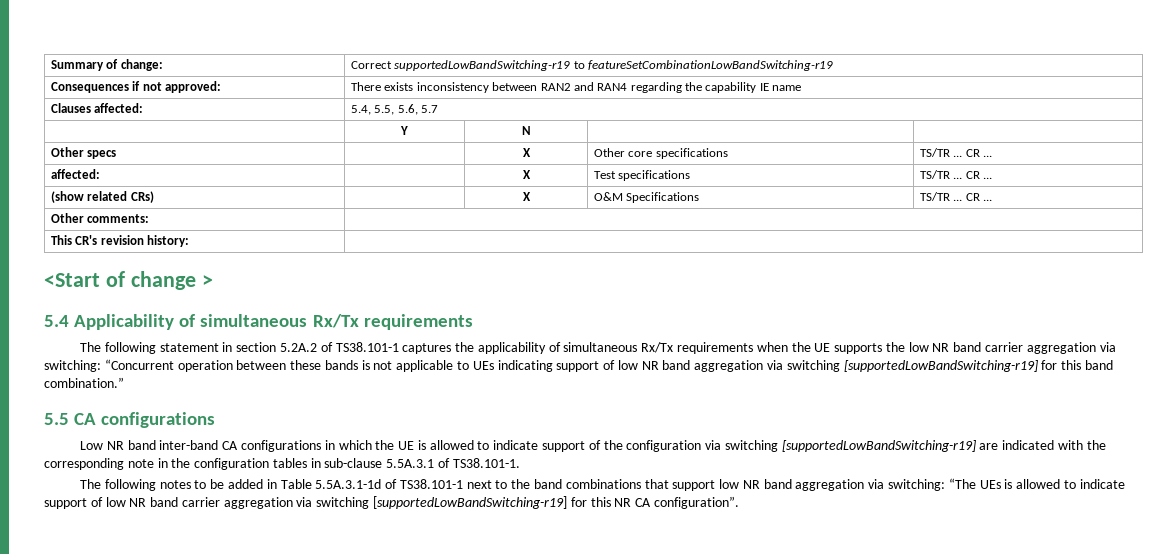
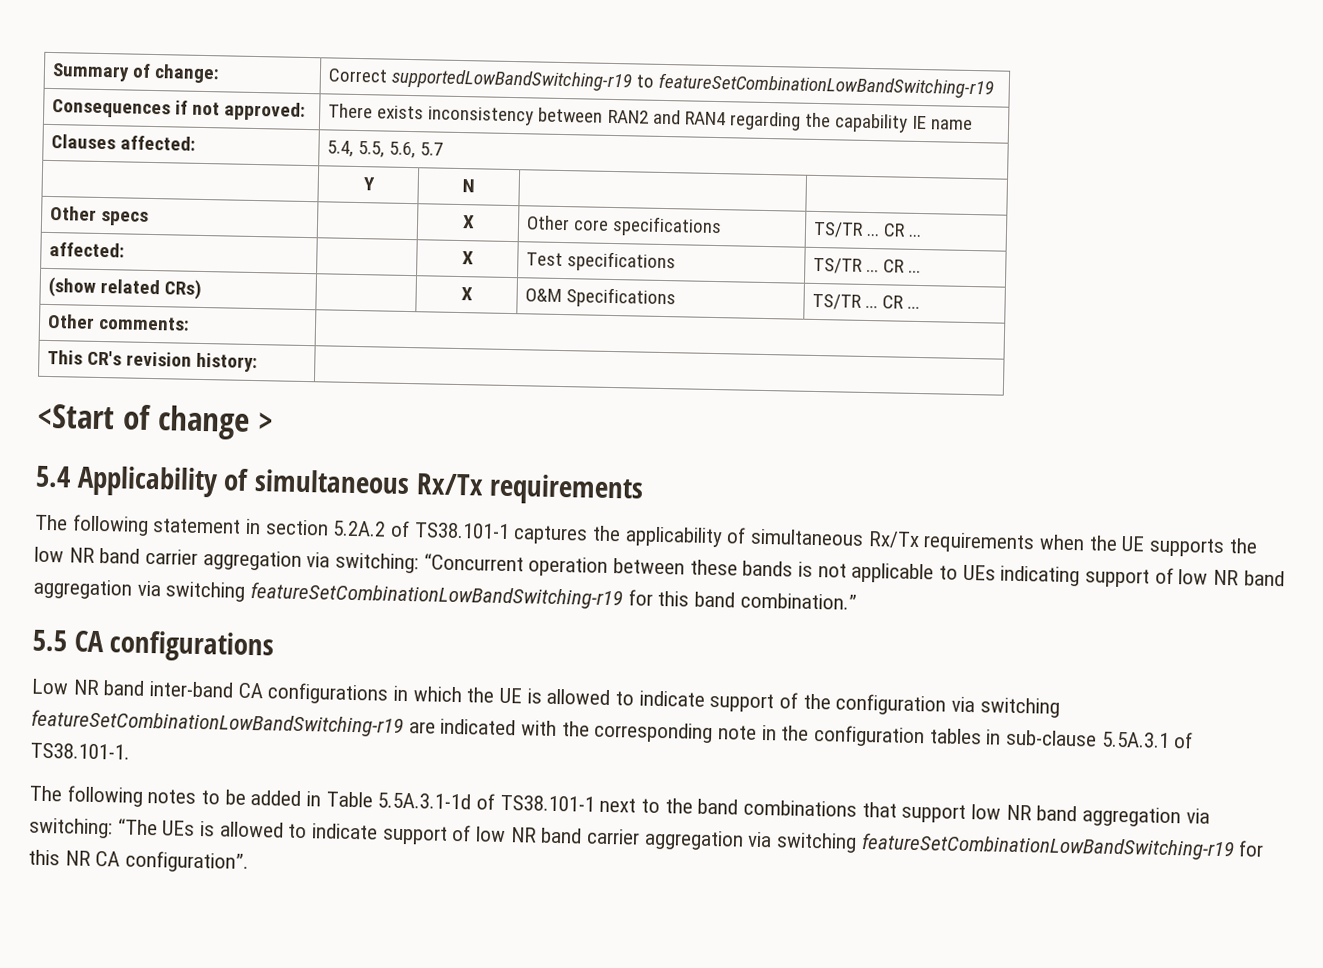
- The following statement in section 5.2A.2 of TS38.101-1 captures the applicability of simultaneous Rx/Tx requirements when the UE supports the low NR band carrier aggregation via switching: “Concurrent operation between these bands is not applicable to UEs indicating support of low NR band aggregation via switching [supportedLowBandSwitching-r19] for this band combination.”
+ The following statement in section 5.2A.2 of TS38.101-1 captures the applicability of simultaneous Rx/Tx requirements when the UE supports the low NR band carrier aggregation via switching: “Concurrent operation between these bands is not applicable to UEs indicating support of low NR band aggregation via switching featureSetCombinationLowBandSwitching-r19 for this band combination.”
- Low NR band inter-band CA configurations in which the UE is allowed to indicate support of the configuration via switching [supportedLowBandSwitching-r19] are indicated with the corresponding note in the configuration tables in sub-clause 5.5A.3.1 of TS38.101-1.
+ Low NR band inter-band CA configurations in which the UE is allowed to indicate support of the configuration via switching featureSetCombinationLowBandSwitching-r19 are indicated with the corresponding note in the configuration tables in sub-clause 5.5A.3.1 of TS38.101-1.
- The following notes to be added in Table 5.5A.3.1-1d of TS38.101-1 next to the band combinations that support low NR band aggregation via switching: “The UEs is allowed to indicate support of low NR band carrier aggregation via switching [supportedLowBandSwitching-r19] for this NR CA configuration”.
+ The following notes to be added in Table 5.5A.3.1-1d of TS38.101-1 next to the band combinations that support low NR band aggregation via switching: “The UEs is allowed to indicate support of low NR band carrier aggregation via switching featureSetCombinationLowBandSwitching-r19 for this NR CA configuration”.

